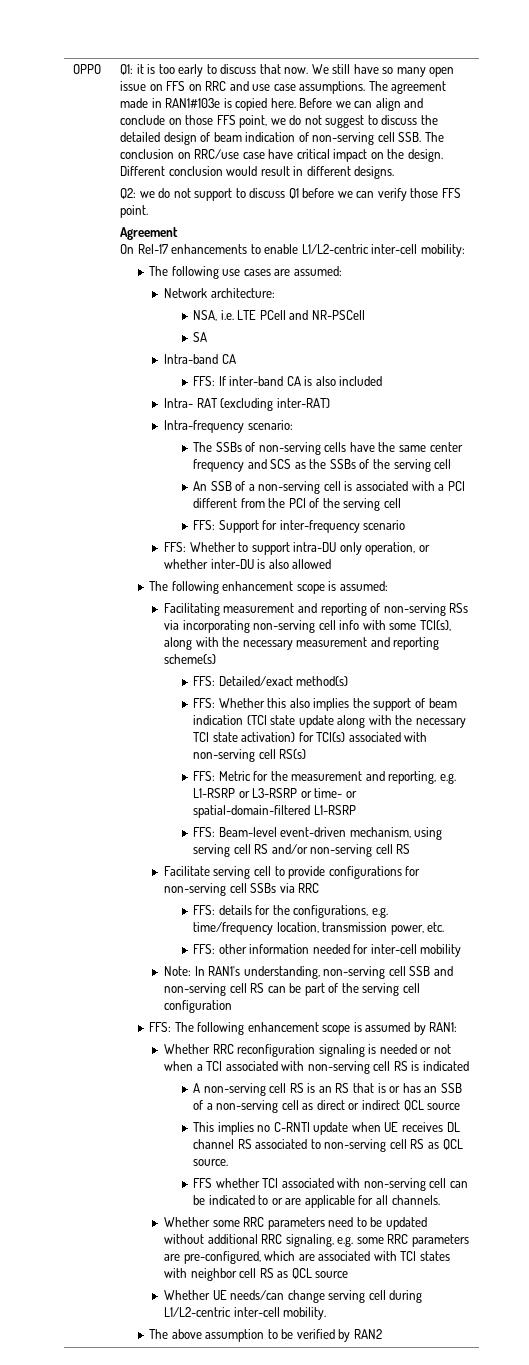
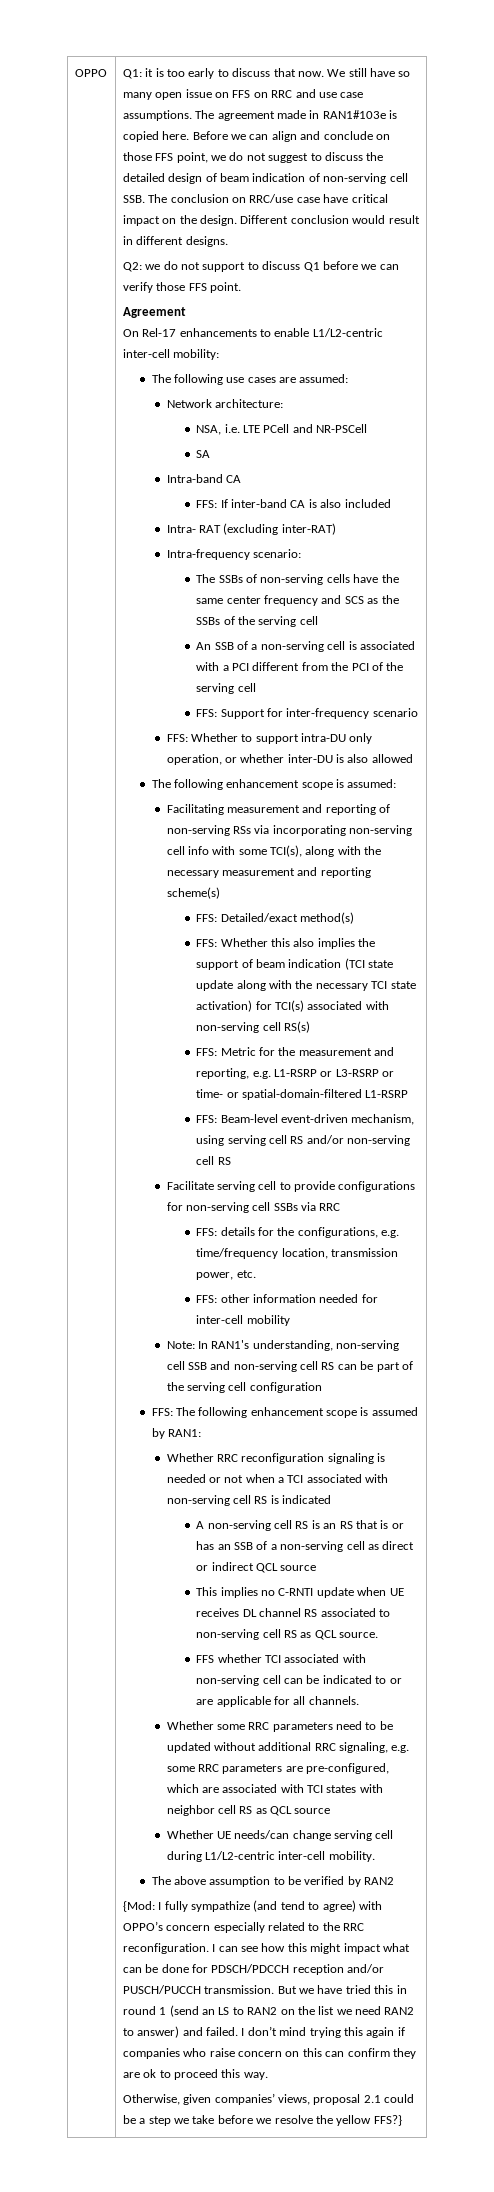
+ {Mod: I fully sympathize (and tend to agree) with OPPO’s concern especially related to the RRC reconfiguration. I can see how this might impact what can be done for PDSCH/PDCCH reception and/or PUSCH/PUCCH transmission. But we have tried this in round 1 (send an LS to RAN2 on the list we need RAN2 to answer) and failed. I don’t mind trying this again if companies who raise concern on this can confirm they are ok to proceed this way.
+ Otherwise, given companies’ views, proposal 2.1 could be a step we take before we resolve the yellow FFS?}

